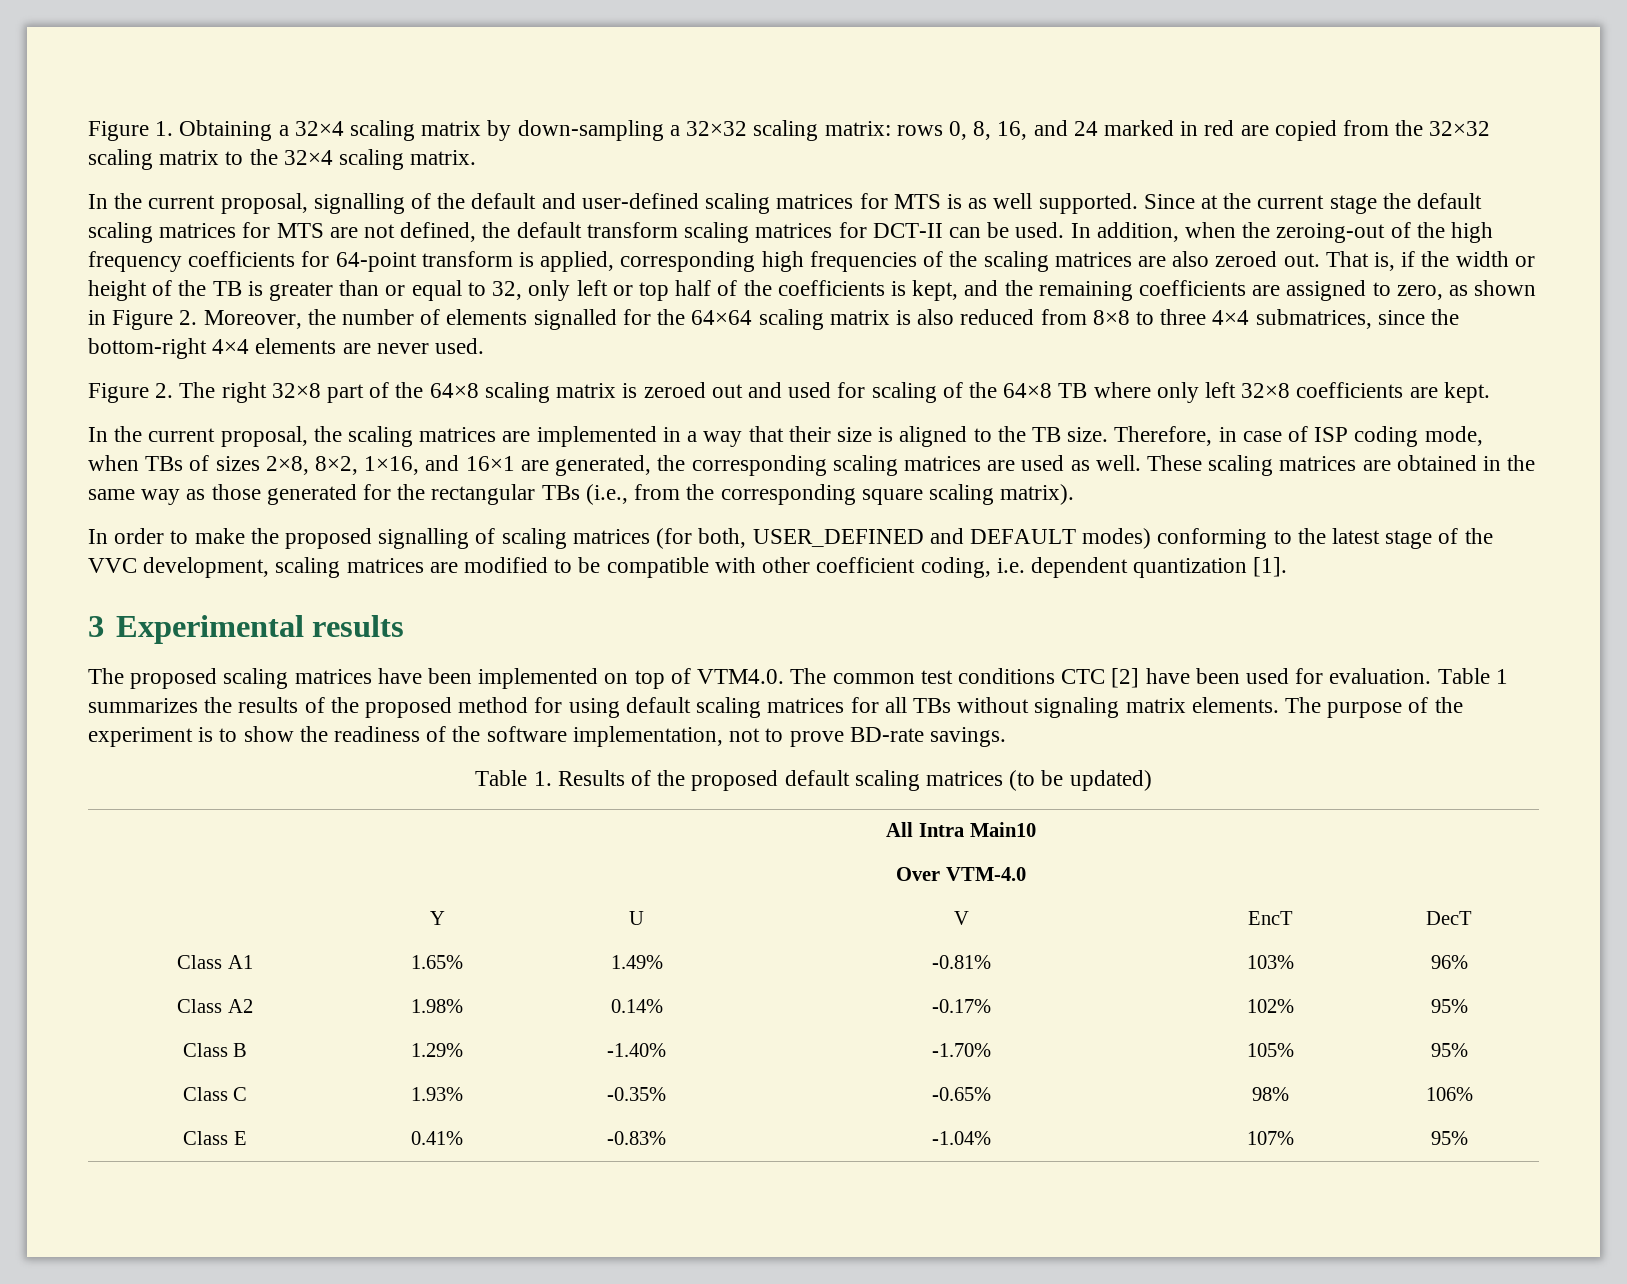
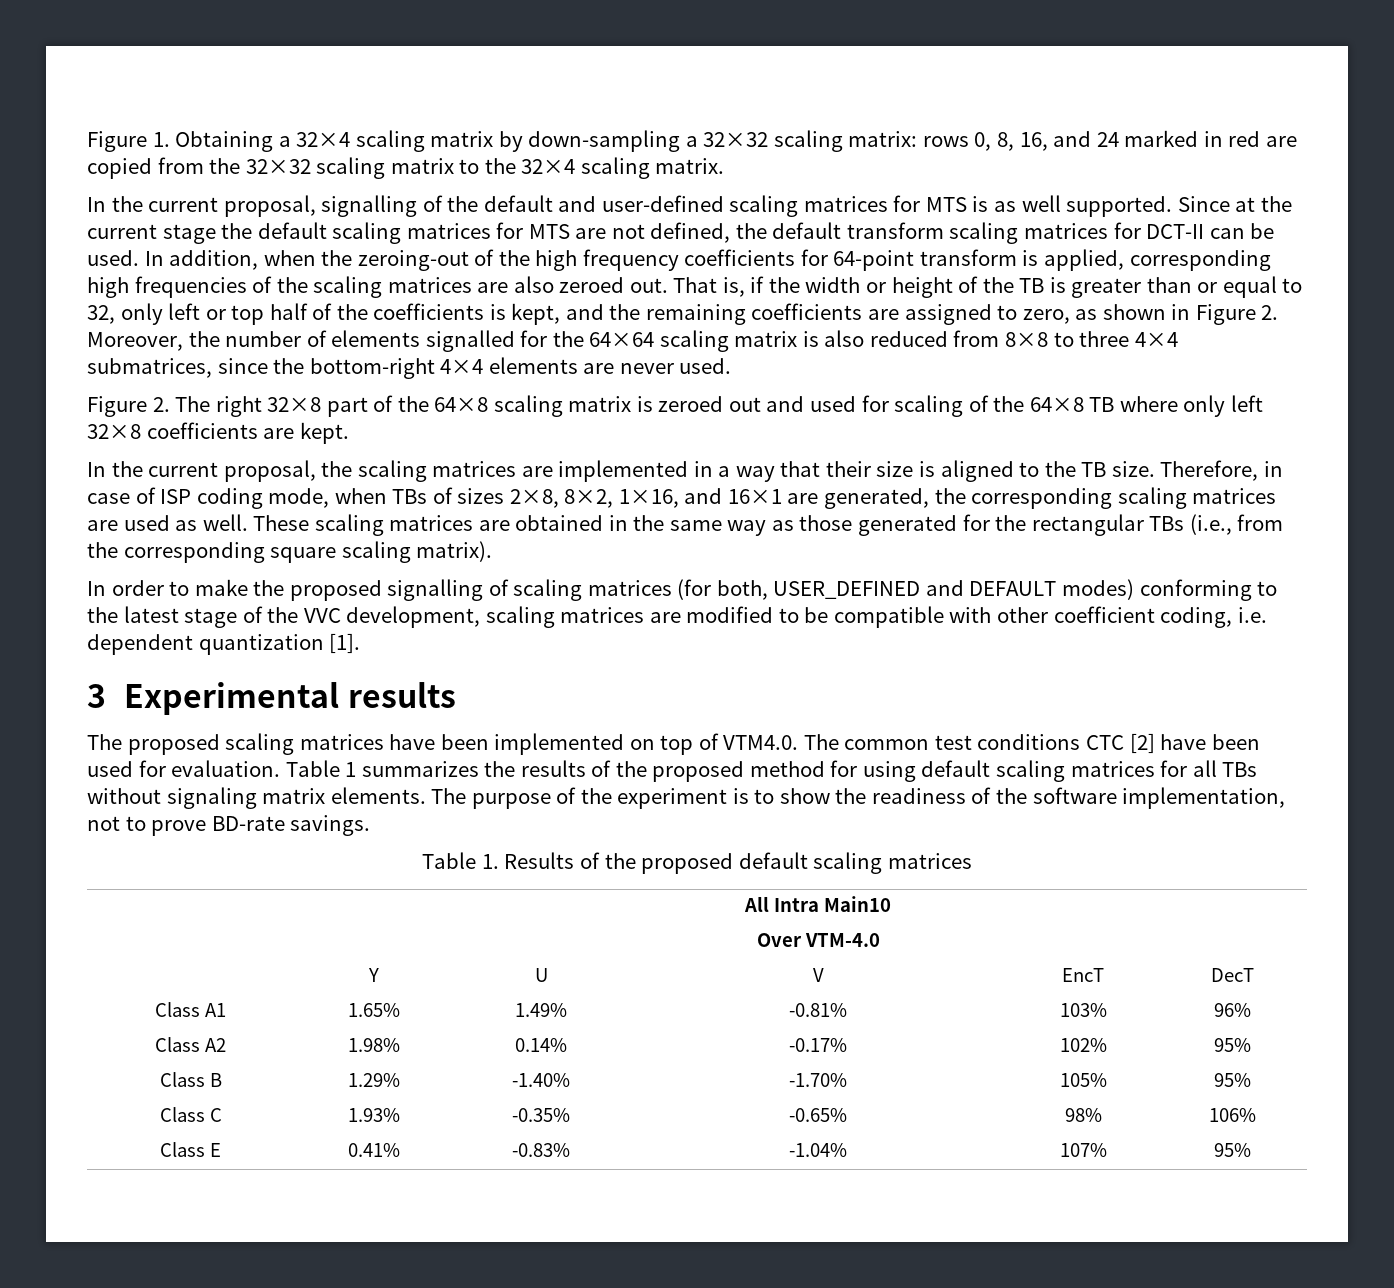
- Table 1. Results of the proposed default scaling matrices (to be updated)
+ Table 1. Results of the proposed default scaling matrices

